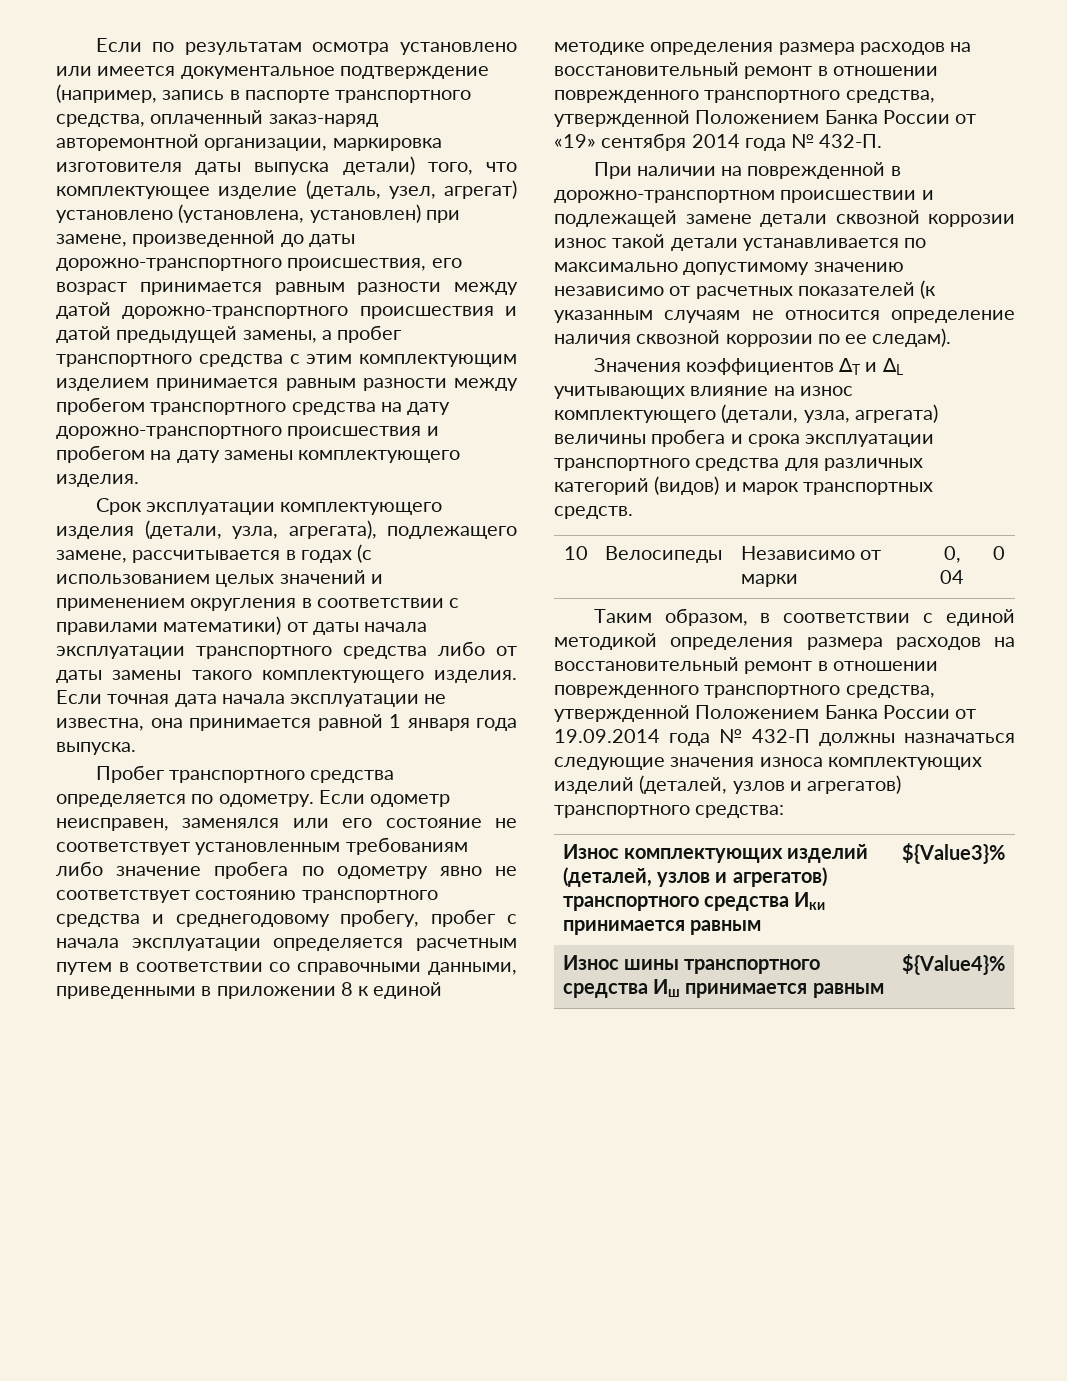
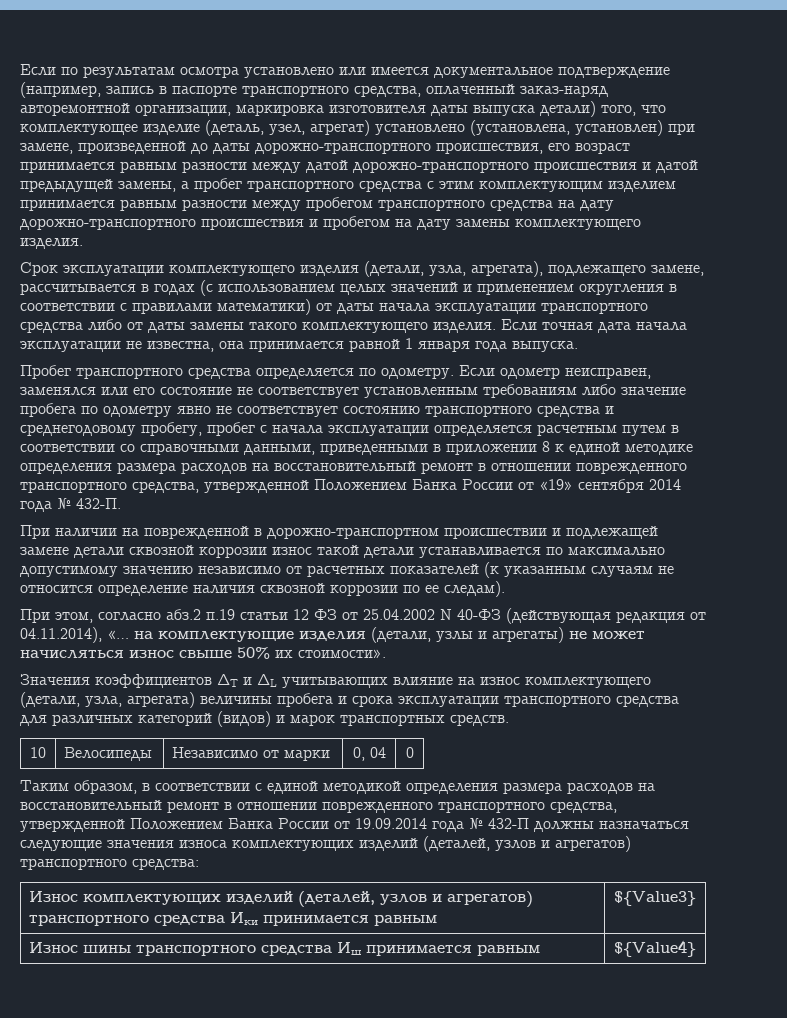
+ При этом, согласно абз.2 п.19 статьи 12 ФЗ от 25.04.2002 N 40-ФЗ (действующая редакция от 04.11.2014), «… на комплектующие изделия (детали, узлы и агрегаты) не может начисляться износ свыше 50% их стоимости».
- Износ комплектующих изделий (деталей, узлов и агрегатов) транспортного средства Ики принимается равным | ${Value3}%
+ Износ комплектующих изделий (деталей, узлов и агрегатов) транспортного средства Ики принимается равным | ${Value3}
- Износ шины транспортного средства Иш принимается равным | ${Value4}%
+ Износ шины транспортного средства Иш принимается равным | ${Value4}

